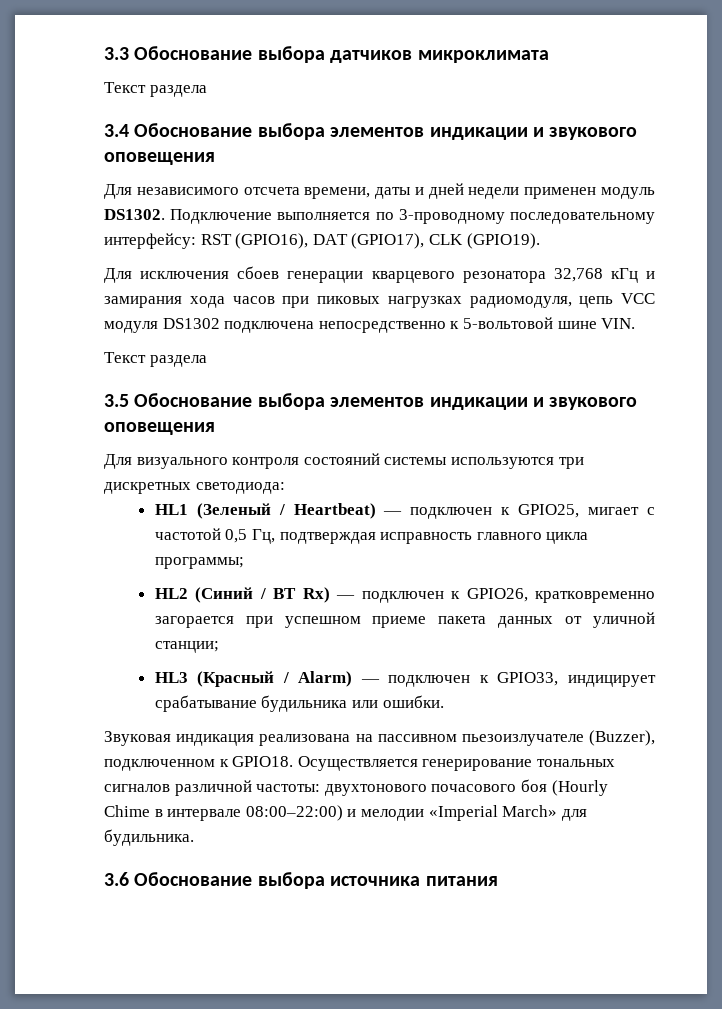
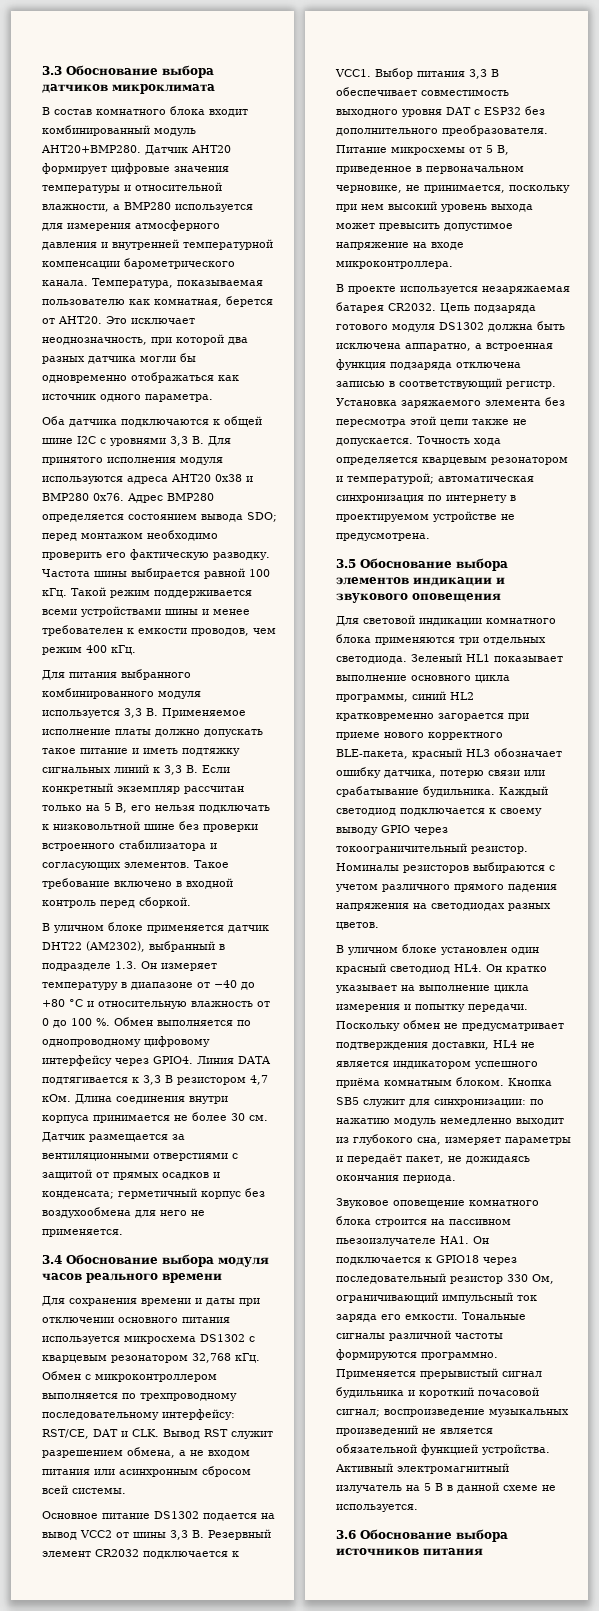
  3.3 Обоснование выбора датчиков микроклимата
- Текст раздела
- 3.4 Обоснование выбора элементов индикации и звукового оповещения
- Для независимого отсчета времени, даты и дней недели применен модуль DS1302. Подключение выполняется по 3-проводному последовательному интерфейсу: RST (GPIO16), DAT (GPIO17), CLK (GPIO19).
- Для исключения сбоев генерации кварцевого резонатора 32,768 кГц и замирания хода часов при пиковых нагрузках радиомодуля, цепь VCC модуля DS1302 подключена непосредственно к 5-вольтовой шине VIN.
- Текст раздела
+ В состав комнатного блока входит комбинированный модуль AHT20+BMP280. Датчик AHT20 формирует цифровые значения температуры и относительной влажности, а BMP280 используется для измерения атмосферного давления и внутренней температурной компенсации барометрического канала. Температура, показываемая пользователю как комнатная, берется от AHT20. Это исключает неоднозначность, при которой два разных датчика могли бы одновременно отображаться как источник одного параметра.
+ Оба датчика подключаются к общей шине I2C с уровнями 3,3 В. Для принятого исполнения модуля используются адреса AHT20 0x38 и BMP280 0x76. Адрес BMP280 определяется состоянием вывода SDO; перед монтажом необходимо проверить его фактическую разводку. Частота шины выбирается равной 100 кГц. Такой режим поддерживается всеми устройствами шины и менее требователен к емкости проводов, чем режим 400 кГц.
+ Для питания выбранного комбинированного модуля используется 3,3 В. Применяемое исполнение платы должно допускать такое питание и иметь подтяжку сигнальных линий к 3,3 В. Если конкретный экземпляр рассчитан только на 5 В, его нельзя подключать к низковольтной шине без проверки встроенного стабилизатора и согласующих элементов. Такое требование включено в входной контроль перед сборкой.
+ В уличном блоке применяется датчик DHT22 (AM2302), выбранный в подразделе 1.3. Он измеряет температуру в диапазоне от −40 до +80 °C и относительную влажность от 0 до 100 %. Обмен выполняется по однопроводному цифровому интерфейсу через GPIO4. Линия DATA подтягивается к 3,3 В резистором 4,7 кОм. Длина соединения внутри корпуса принимается не более 30 см. Датчик размещается за вентиляционными отверстиями с защитой от прямых осадков и конденсата; герметичный корпус без воздухообмена для него не применяется.
+ 3.4 Обоснование выбора модуля часов реального времени
+ Для сохранения времени и даты при отключении основного питания используется микросхема DS1302 с кварцевым резонатором 32,768 кГц. Обмен с микроконтроллером выполняется по трехпроводному последовательному интерфейсу: RST/CE, DAT и CLK. Вывод RST служит разрешением обмена, а не входом питания или асинхронным сбросом всей системы.
+ Основное питание DS1302 подается на вывод VCC2 от шины 3,3 В. Резервный элемент CR2032 подключается к VCC1. Выбор питания 3,3 В обеспечивает совместимость выходного уровня DAT с ESP32 без дополнительного преобразователя. Питание микросхемы от 5 В, приведенное в первоначальном черновике, не принимается, поскольку при нем высокий уровень выхода может превысить допустимое напряжение на входе микроконтроллера.
+ В проекте используется незаряжаемая батарея CR2032. Цепь подзаряда готового модуля DS1302 должна быть исключена аппаратно, а встроенная функция подзаряда отключена записью в соответствующий регистр. Установка заряжаемого элемента без пересмотра этой цепи также не допускается. Точность хода определяется кварцевым резонатором и температурой; автоматическая синхронизация по интернету в проектируемом устройстве не предусмотрена.
- Для визуального контроля состояний системы используются три дискретных светодиода:
- HL1 (Зеленый / Heartbeat) — подключен к GPIO25, мигает с частотой 0,5 Гц, подтверждая исправность главного цикла программы;
- HL2 (Синий / BT Rx) — подключен к GPIO26, кратковременно загорается при успешном приеме пакета данных от уличной станции;
- HL3 (Красный / Alarm) — подключен к GPIO33, индицирует срабатывание будильника или ошибки.
- Звуковая индикация реализована на пассивном пьезоизлучателе (Buzzer), подключенном к GPIO18. Осуществляется генерирование тональных сигналов различной частоты: двухтонового почасового боя (Hourly Chime в интервале 08:00–22:00) и мелодии «Imperial March» для будильника.
+ Для световой индикации комнатного блока применяются три отдельных светодиода. Зеленый HL1 показывает выполнение основного цикла программы, синий HL2 кратковременно загорается при приеме нового корректного BLE-пакета, красный HL3 обозначает ошибку датчика, потерю связи или срабатывание будильника. Каждый светодиод подключается к своему выводу GPIO через токоограничительный резистор. Номиналы резисторов выбираются с учетом различного прямого падения напряжения на светодиодах разных цветов.
+ В уличном блоке установлен один красный светодиод HL4. Он кратко указывает на выполнение цикла измерения и попытку передачи. Поскольку обмен не предусматривает подтверждения доставки, HL4 не является индикатором успешного приёма комнатным блоком. Кнопка SB5 служит для синхронизации: по нажатию модуль немедленно выходит из глубокого сна, измеряет параметры и передаёт пакет, не дожидаясь окончания периода.
+ Звуковое оповещение комнатного блока строится на пассивном пьезоизлучателе HA1. Он подключается к GPIO18 через последовательный резистор 330 Ом, ограничивающий импульсный ток заряда его емкости. Тональные сигналы различной частоты формируются программно. Применяется прерывистый сигнал будильника и короткий почасовой сигнал; воспроизведение музыкальных произведений не является обязательной функцией устройства. Активный электромагнитный излучатель на 5 В в данной схеме не используется.
- 3.6 Обоснование выбора источника питания
+ 3.6 Обоснование выбора источников питания

